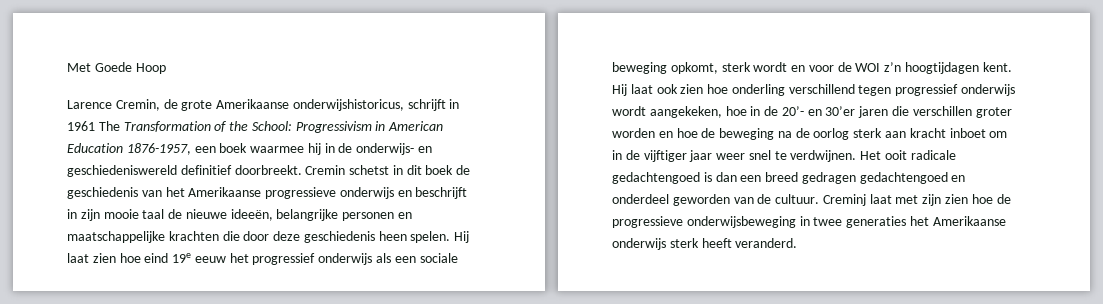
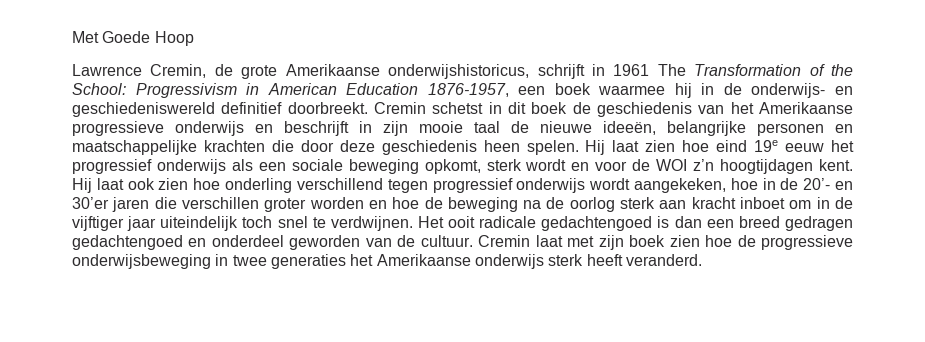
- Larence Cremin, de grote Amerikaanse onderwijshistoricus, schrijft in 1961 The Transformation of the School: Progressivism in American Education 1876-1957, een boek waarmee hij in de onderwijs- en geschiedeniswereld definitief doorbreekt.
+ Lawrence Cremin, de grote Amerikaanse onderwijshistoricus, schrijft in 1961 The Transformation of the School: Progressivism in American Education 1876-1957, een boek waarmee hij in de onderwijs- en geschiedeniswereld definitief doorbreekt.
- Hij laat ook zien hoe onderling verschillend tegen progressief onderwijs wordt aangekeken, hoe in de 20’- en 30’er jaren die verschillen groter worden en hoe de beweging na de oorlog sterk aan kracht inboet om in de vijftiger jaar weer snel te verdwijnen.
+ Hij laat ook zien hoe onderling verschillend tegen progressief onderwijs wordt aangekeken, hoe in de 20’- en 30’er jaren die verschillen groter worden en hoe de beweging na de oorlog sterk aan kracht inboet om in de vijftiger jaar uiteindelijk toch snel te verdwijnen.
- Creminj laat met zijn zien hoe de progressieve onderwijsbeweging in twee generaties het Amerikaanse onderwijs sterk heeft veranderd.
+ Cremin laat met zijn boek zien hoe de progressieve onderwijsbeweging in twee generaties het Amerikaanse onderwijs sterk heeft veranderd.

